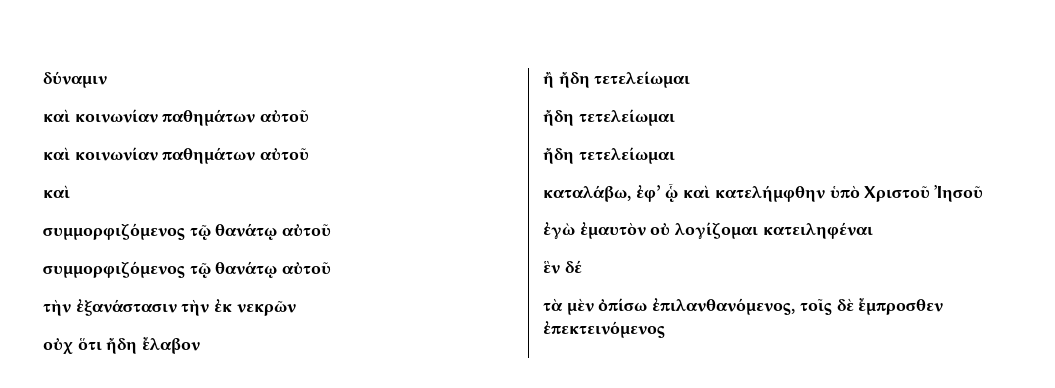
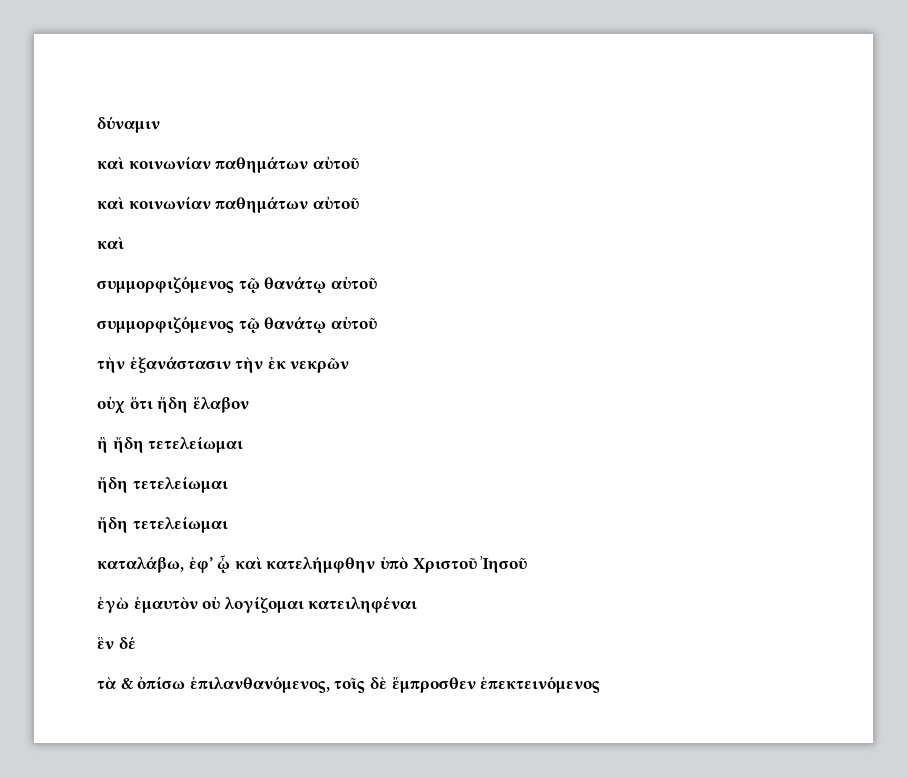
- τὰ μὲν ὀπίσω ἐπιλανθανόμενος, τοῖς δὲ ἔμπροσθεν ἐπεκτεινόμενος
+ τὰ & ὀπίσω ἐπιλανθανόμενος, τοῖς δὲ ἔμπροσθεν ἐπεκτεινόμενος

